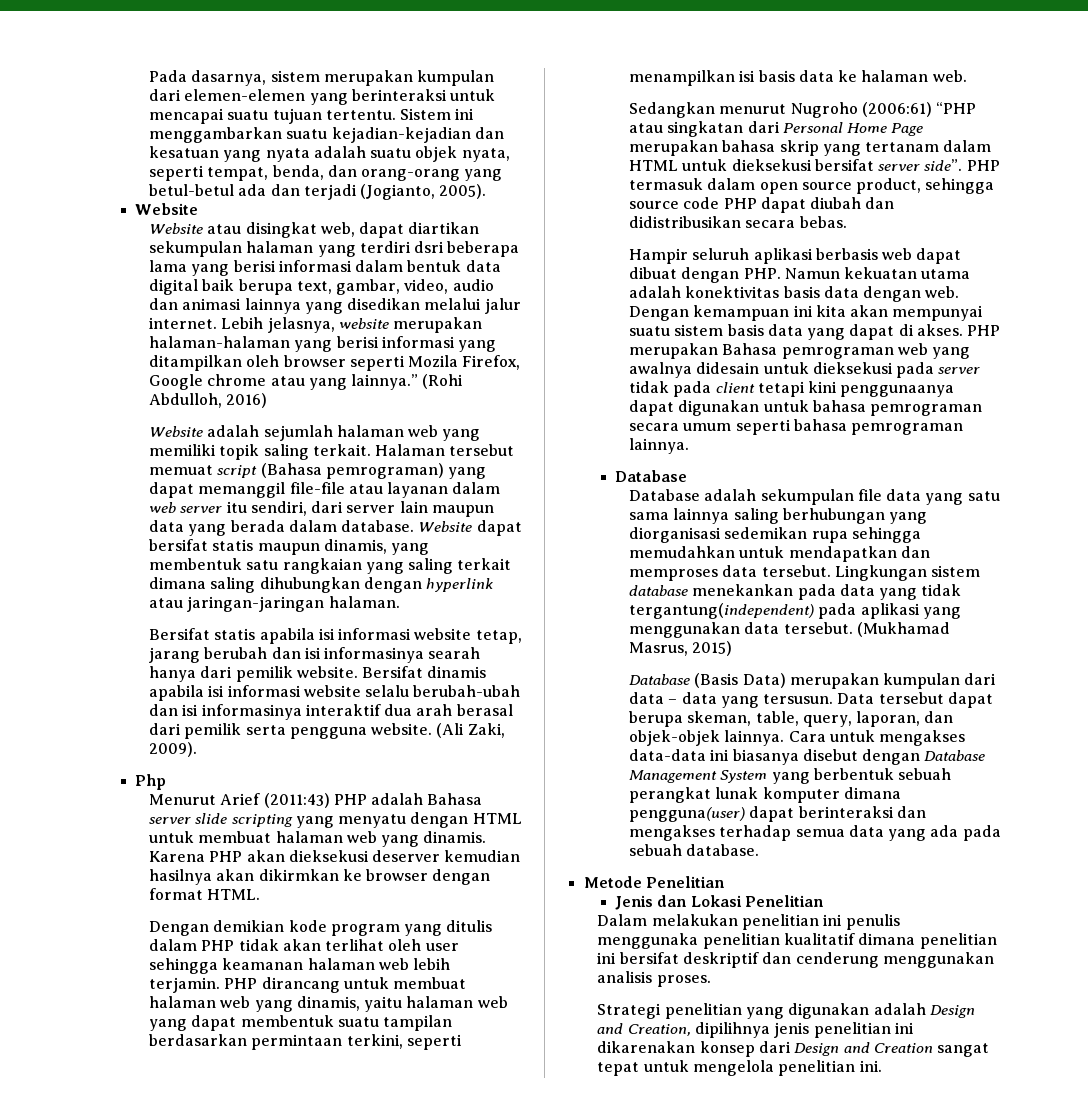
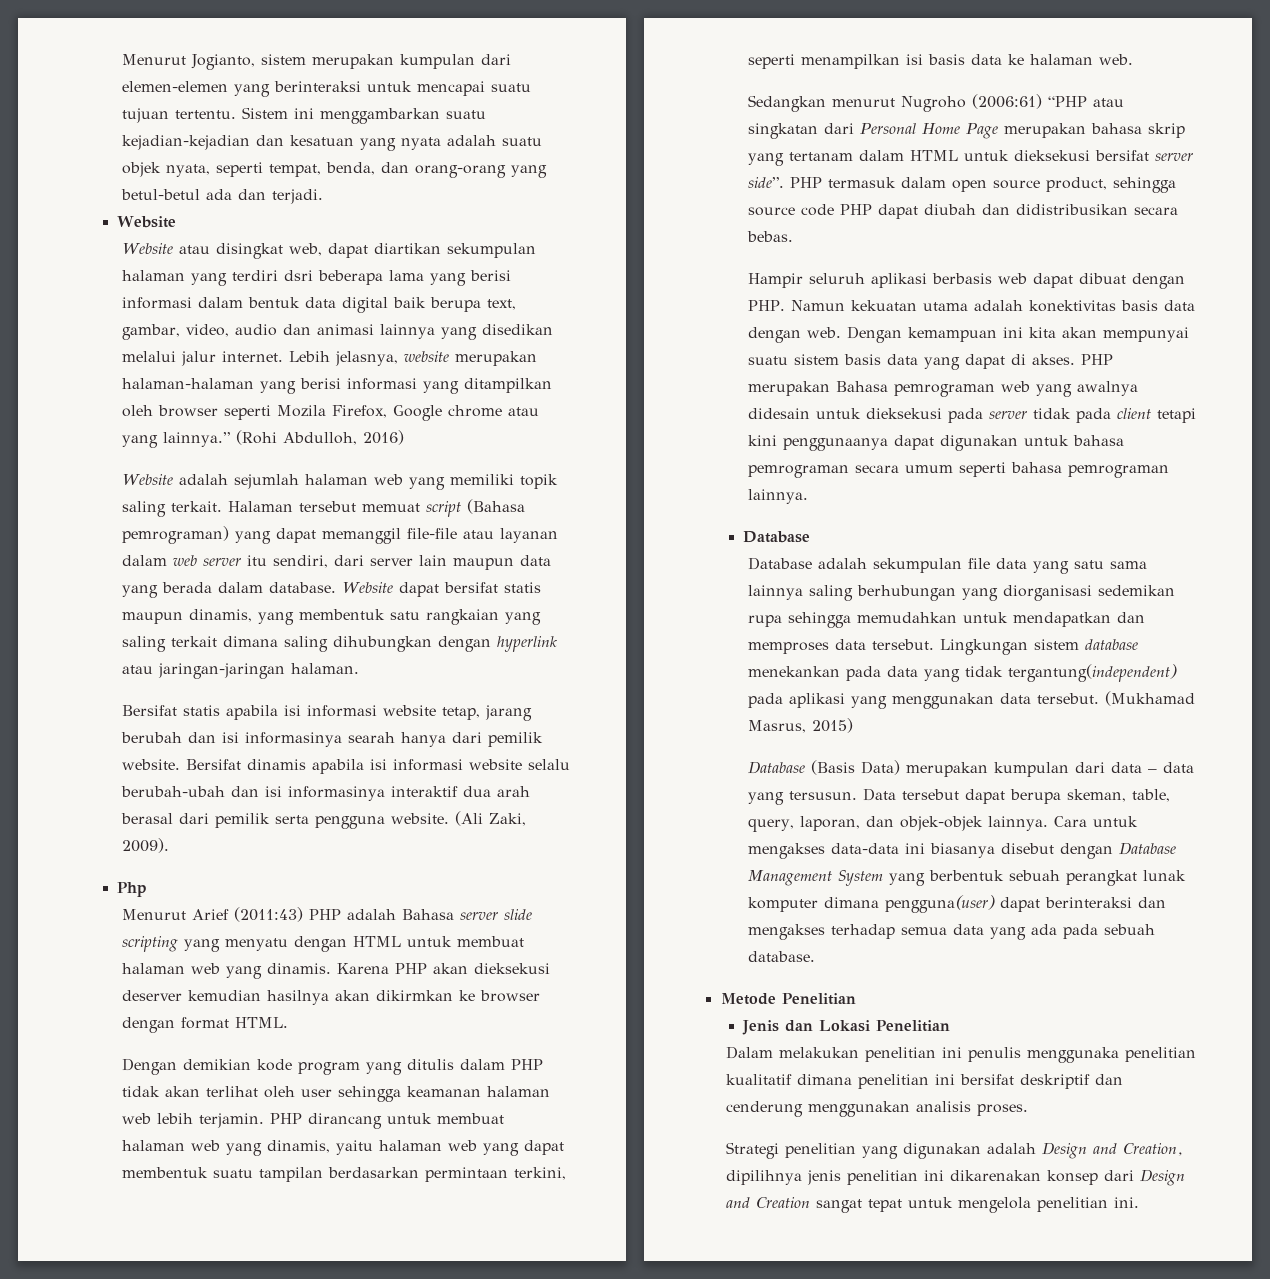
- Pada dasarnya, sistem merupakan kumpulan dari elemen-elemen yang berinteraksi untuk mencapai suatu tujuan tertentu.
+ Menurut Jogianto, sistem merupakan kumpulan dari elemen-elemen yang berinteraksi untuk mencapai suatu tujuan tertentu.
- Sistem ini menggambarkan suatu kejadian-kejadian dan kesatuan yang nyata adalah suatu objek nyata, seperti tempat, benda, dan orang-orang yang betul-betul ada dan terjadi (Jogianto, 2005).
+ Sistem ini menggambarkan suatu kejadian-kejadian dan kesatuan yang nyata adalah suatu objek nyata, seperti tempat, benda, dan orang-orang yang betul-betul ada dan terjadi.

